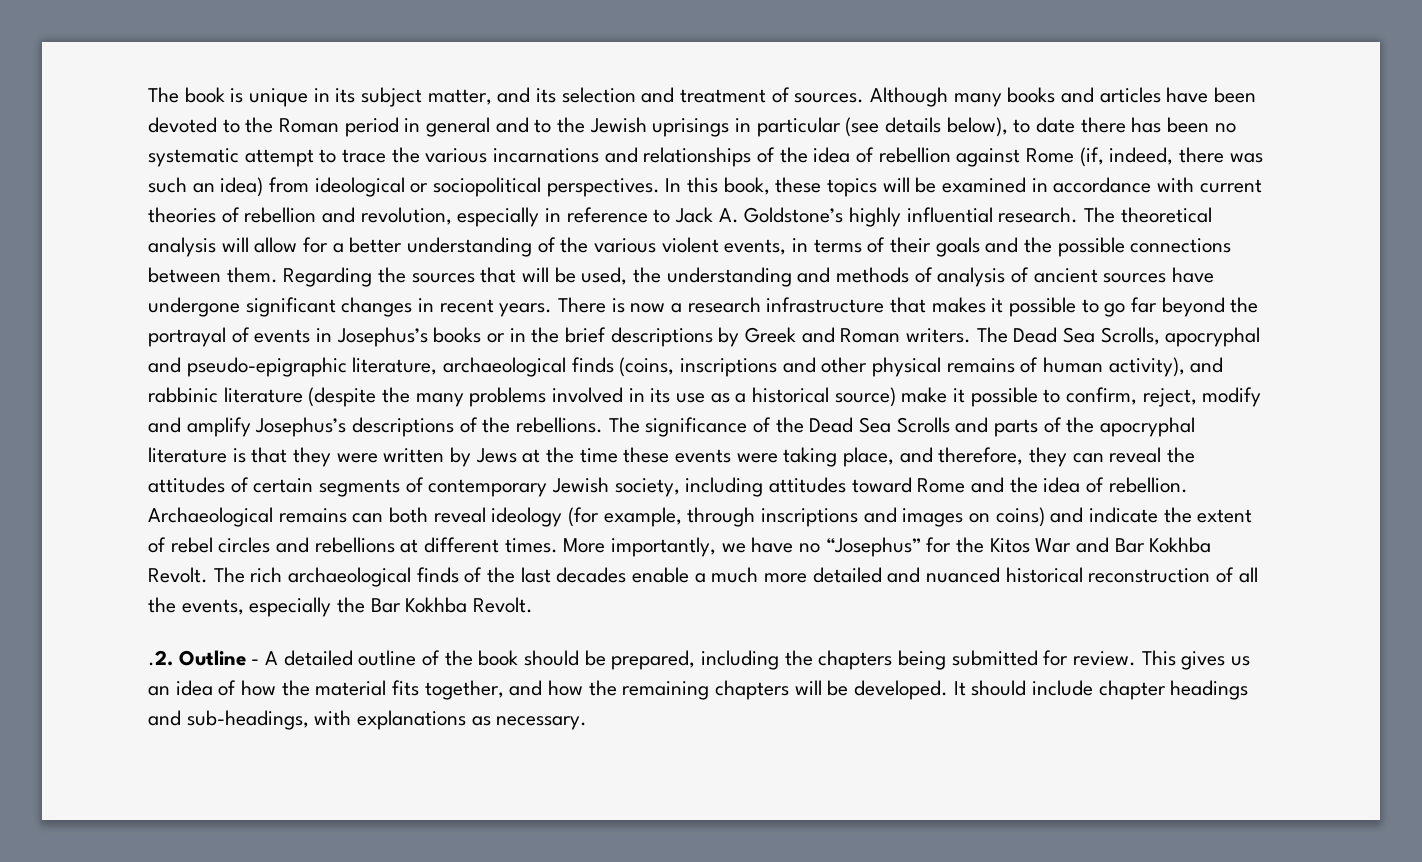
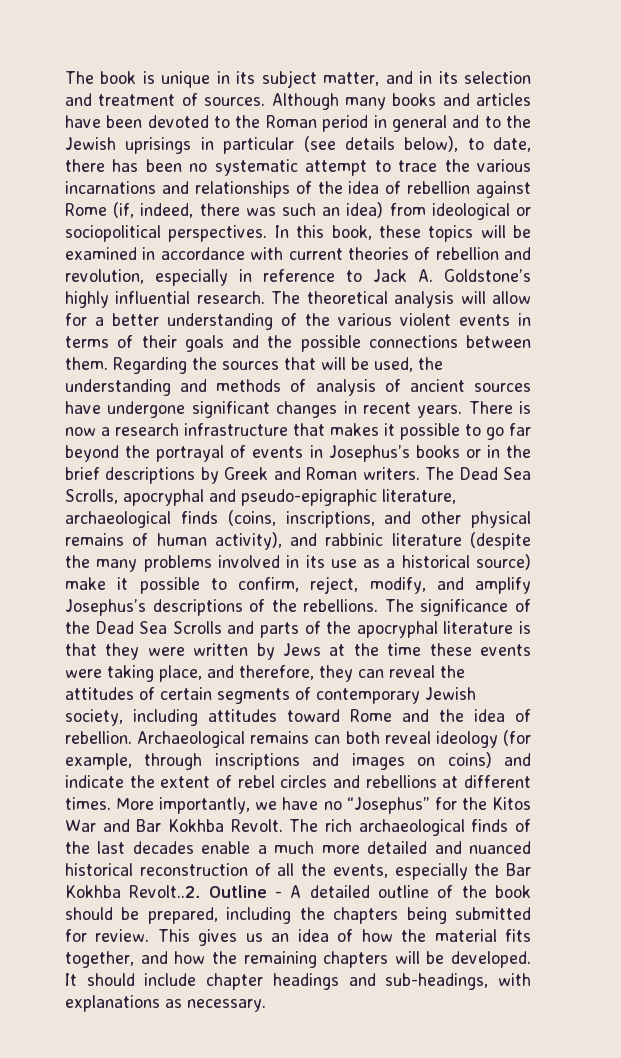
- The book is unique in its subject matter, and its selection and treatment of sources.
+ The book is unique in its subject matter, and in its selection and treatment of sources.
- Although many books and articles have been devoted to the Roman period in general and to the Jewish uprisings in particular (see details below), to date there has been no systematic attempt to trace the various incarnations and relationships of the idea of rebellion against Rome (if, indeed, there was such an idea) from ideological or sociopolitical perspectives.
+ Although many books and articles have been devoted to the Roman period in general and to the Jewish uprisings in particular (see details below), to date, there has been no systematic attempt to trace the various incarnations and relationships of the idea of rebellion against Rome (if, indeed, there was such an idea) from ideological or sociopolitical perspectives.
- The theoretical analysis will allow for a better understanding of the various violent events, in terms of their goals and the possible connections between them.
+ The theoretical analysis will allow for a better understanding of the various violent events in terms of their goals and the possible connections between them.
- The Dead Sea Scrolls, apocryphal and pseudo-epigraphic literature, archaeological finds (coins, inscriptions and other physical remains of human activity), and rabbinic literature (despite the many problems involved in its use as a historical source) make it possible to confirm, reject, modify and amplify Josephus’s descriptions of the rebellions.
+ The Dead Sea Scrolls, apocryphal and pseudo-epigraphic literature, archaeological finds (coins, inscriptions, and other physical remains of human activity), and rabbinic literature (despite the many problems involved in its use as a historical source) make it possible to confirm, reject, modify, and amplify Josephus’s descriptions of the rebellions.
- The rich archaeological finds of the last decades enable a much more detailed and nuanced historical reconstruction of all the events, especially the Bar Kokhba Revolt.
- .2. Outline - A detailed outline of the book should be prepared, including the chapters being submitted for review.
+ The rich archaeological finds of the last decades enable a much more detailed and nuanced historical reconstruction of all the events, especially the Bar Kokhba Revolt..2. Outline - A detailed outline of the book should be prepared, including the chapters being submitted for review.

